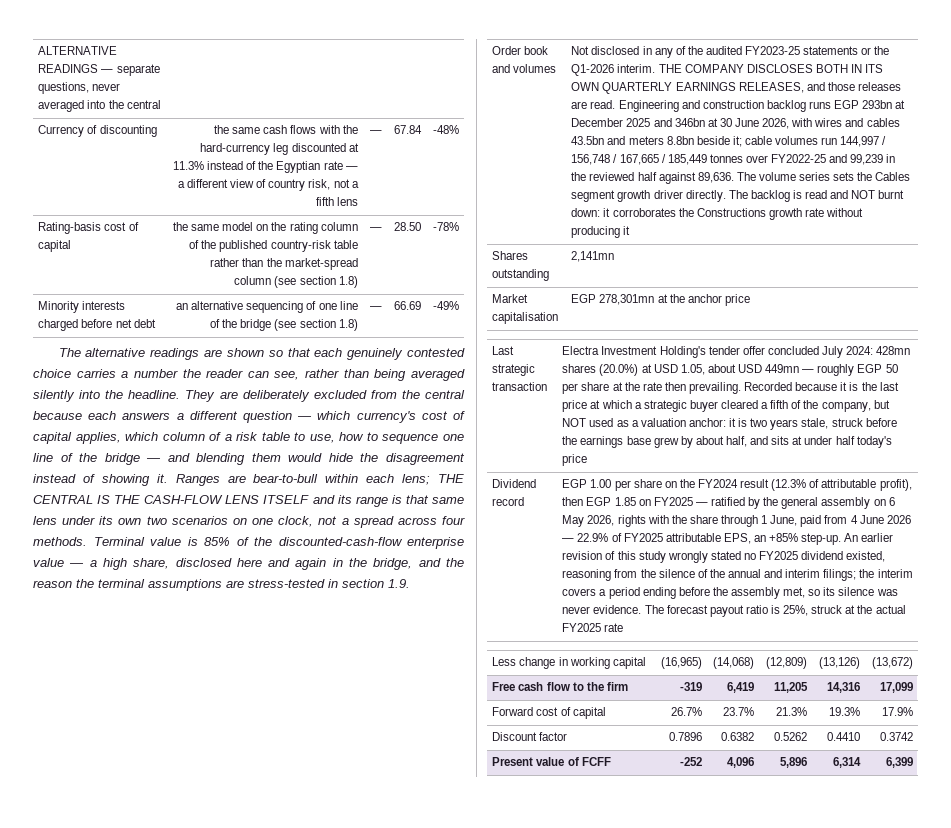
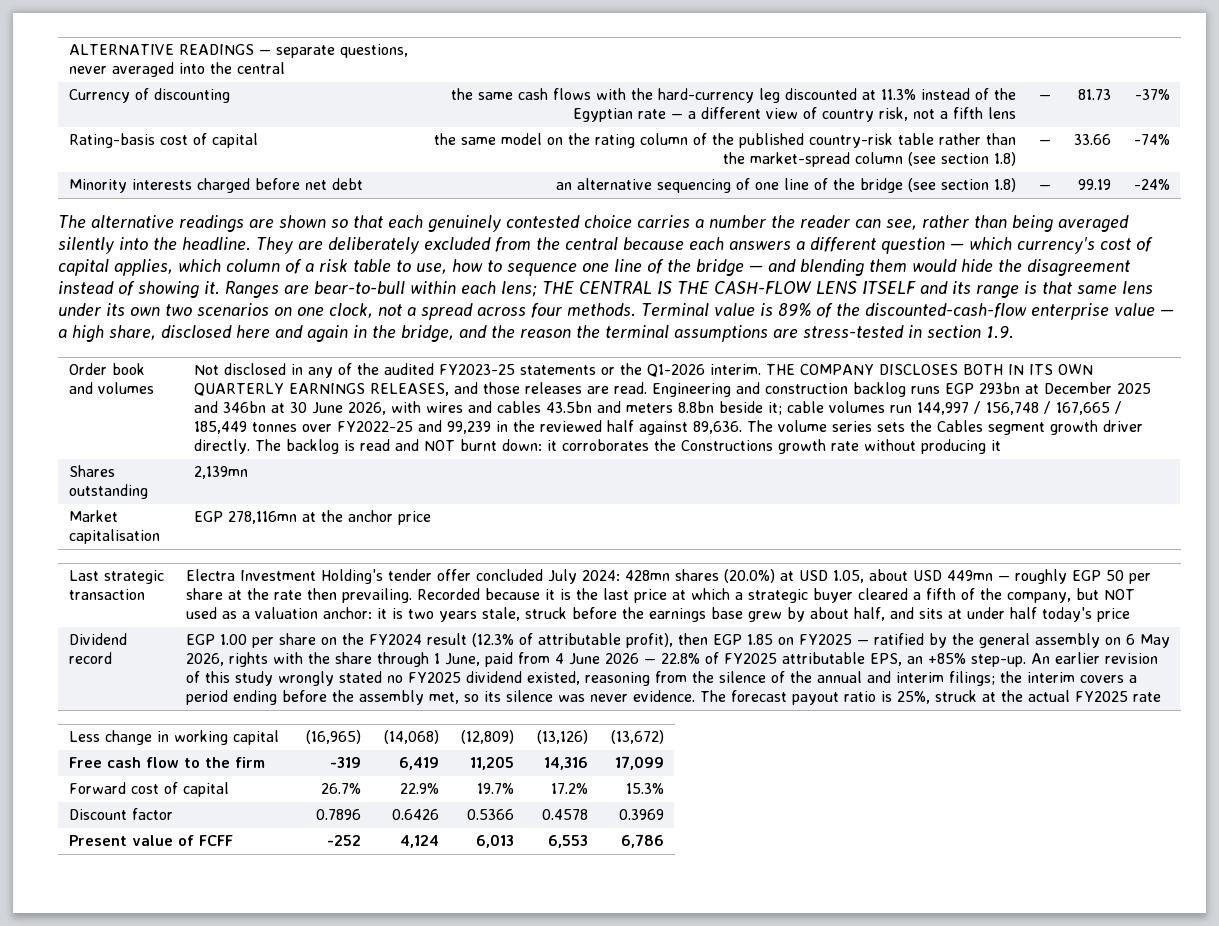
- Currency of discounting | the same cash flows with the hard-currency leg discounted at 11.3% instead of the Egyptian rate — a different view of country risk, not a fifth lens | — | 67.84 | -48%
+ Currency of discounting | the same cash flows with the hard-currency leg discounted at 11.3% instead of the Egyptian rate — a different view of country risk, not a fifth lens | — | 81.73 | -37%
- Rating-basis cost of capital | the same model on the rating column of the published country-risk table rather than the market-spread column (see section 1.8) | — | 28.50 | -78%
+ Rating-basis cost of capital | the same model on the rating column of the published country-risk table rather than the market-spread column (see section 1.8) | — | 33.66 | -74%
- Minority interests charged before net debt | an alternative sequencing of one line of the bridge (see section 1.8) | — | 66.69 | -49%
+ Minority interests charged before net debt | an alternative sequencing of one line of the bridge (see section 1.8) | — | 99.19 | -24%
- Terminal value is 85% of the discounted-cash-flow enterprise value — a high share, disclosed here and again in the bridge, and the reason the terminal assumptions are stress-tested in section 1.9.
+ Terminal value is 89% of the discounted-cash-flow enterprise value — a high share, disclosed here and again in the bridge, and the reason the terminal assumptions are stress-tested in section 1.9.
- Shares outstanding | 2,141mn
+ Shares outstanding | 2,139mn
- Market capitalisation | EGP 278,301mn at the anchor price
+ Market capitalisation | EGP 278,116mn at the anchor price
- EGP 1.00 per share on the FY2024 result (12.3% of attributable profit), then EGP 1.85 on FY2025 — ratified by the general assembly on 6 May 2026, rights with the share through 1 June, paid from 4 June 2026 — 22.9% of FY2025 attributable EPS, an +85% step-up.
+ EGP 1.00 per share on the FY2024 result (12.3% of attributable profit), then EGP 1.85 on FY2025 — ratified by the general assembly on 6 May 2026, rights with the share through 1 June, paid from 4 June 2026 — 22.8% of FY2025 attributable EPS, an +85% step-up.
- Forward cost of capital | 26.7% | 23.7% | 21.3% | 19.3% | 17.9%
+ Forward cost of capital | 26.7% | 22.9% | 19.7% | 17.2% | 15.3%
- Discount factor | 0.7896 | 0.6382 | 0.5262 | 0.4410 | 0.3742
+ Discount factor | 0.7896 | 0.6426 | 0.5366 | 0.4578 | 0.3969
- Present value of FCFF | -252 | 4,096 | 5,896 | 6,314 | 6,399
+ Present value of FCFF | -252 | 4,124 | 6,013 | 6,553 | 6,786

